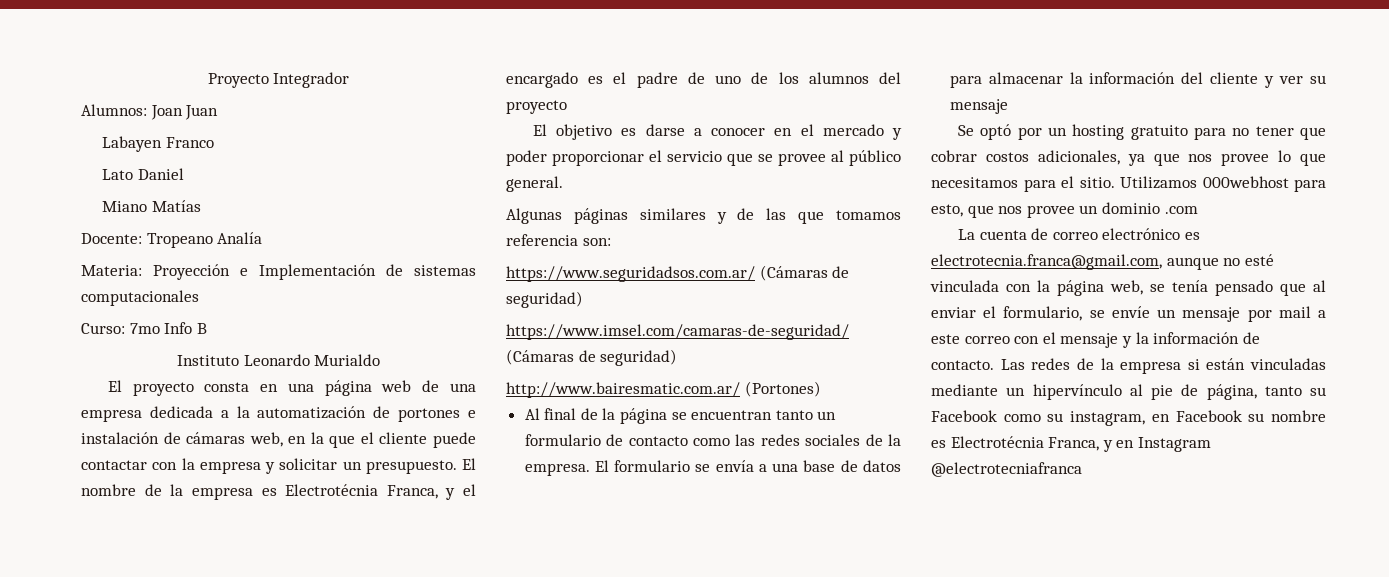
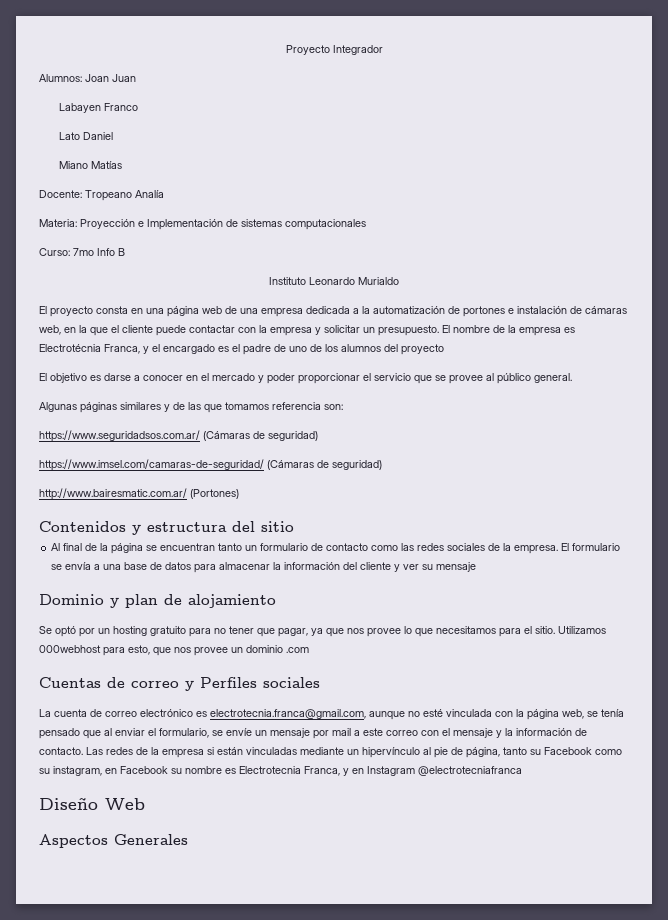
+ Contenidos y estructura del sitio
+ Dominio y plan de alojamiento
- Se optó por un hosting gratuito para no tener que cobrar costos adicionales, ya que nos provee lo que necesitamos para el sitio.
+ Se optó por un hosting gratuito para no tener que pagar, ya que nos provee lo que necesitamos para el sitio.
+ Cuentas de correo y Perfiles sociales
- Las redes de la empresa si están vinculadas mediante un hipervínculo al pie de página, tanto su Facebook como su instagram, en Facebook su nombre es Electrotécnia Franca, y en Instagram @electrotecniafranca
+ Las redes de la empresa si están vinculadas mediante un hipervínculo al pie de página, tanto su Facebook como su instagram, en Facebook su nombre es Electrotecnia Franca, y en Instagram @electrotecniafranca
+ Diseño Web
+ Aspectos Generales

